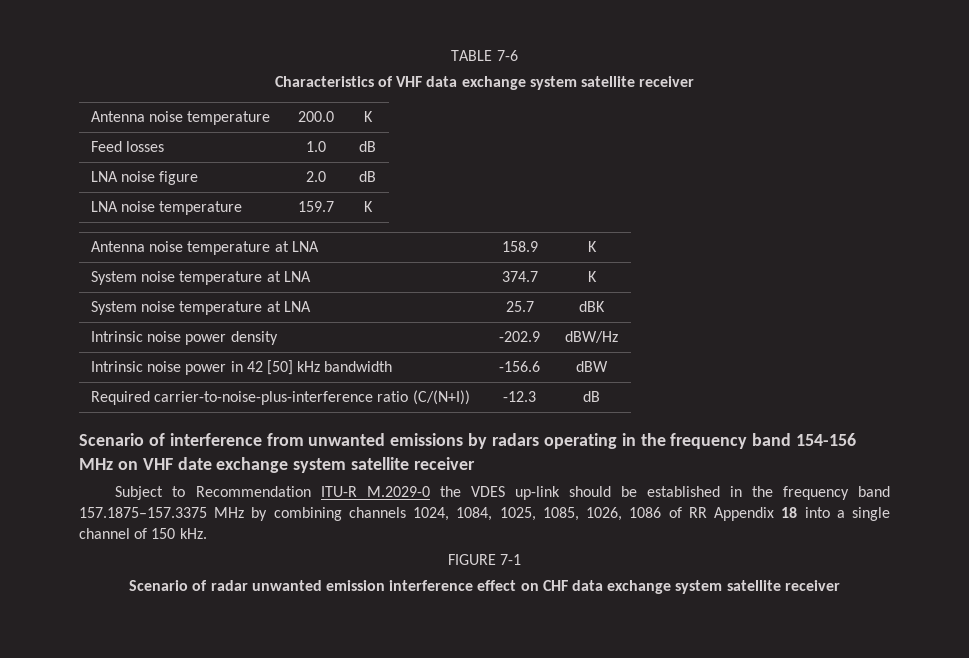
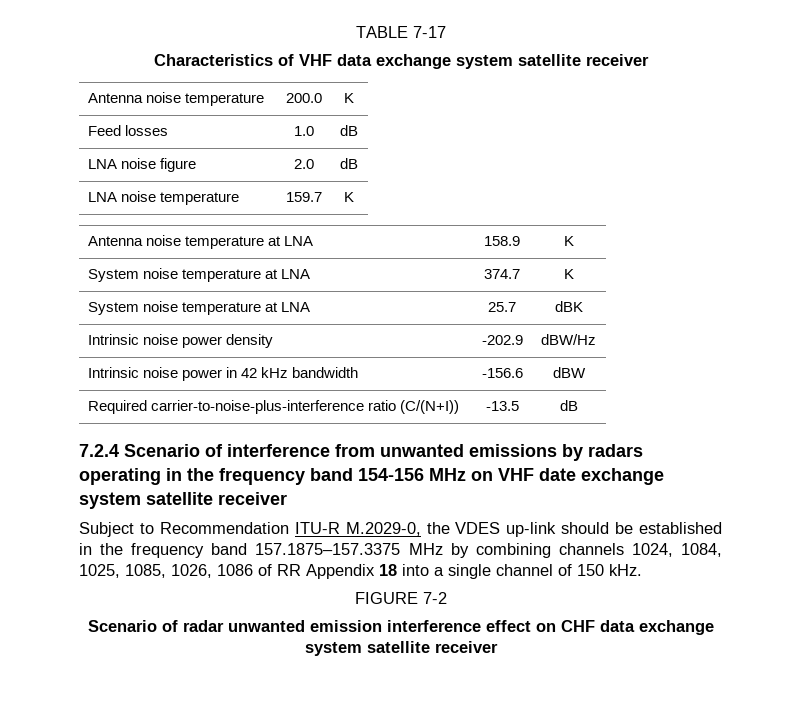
- TABLE 7-6
+ TABLE 7-17
- Intrinsic noise power in 42 [50] kHz bandwidth | -156.6 | dBW
+ Intrinsic noise power in 42 kHz bandwidth | -156.6 | dBW
- Required carrier-to-noise-plus-interference ratio (C/(N+I)) | -12.3 | dB
- Scenario of interference from unwanted emissions by radars operating in the frequency band 154-156 MHz on VHF date exchange system satellite receiver
+ Required carrier-to-noise-plus-interference ratio (C/(N+I)) | -13.5 | dB
+ 7.2.4 Scenario of interference from unwanted emissions by radars operating in the frequency band 154-156 MHz on VHF date exchange system satellite receiver
- Subject to Recommendation ITU-R M.2029-0 the VDES up-link should be established in the frequency band 157.1875–157.3375 MHz by combining channels 1024, 1084, 1025, 1085, 1026, 1086 of RR Appendix 18 into a single channel of 150 kHz.
+ Subject to Recommendation ITU-R M.2029-0, the VDES up-link should be established in the frequency band 157.1875–157.3375 MHz by combining channels 1024, 1084, 1025, 1085, 1026, 1086 of RR Appendix 18 into a single channel of 150 kHz.
- FIGURE 7-1
+ FIGURE 7-2

